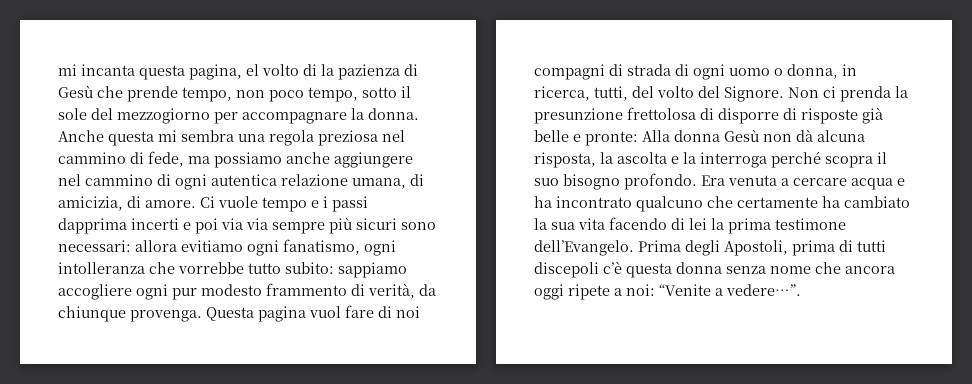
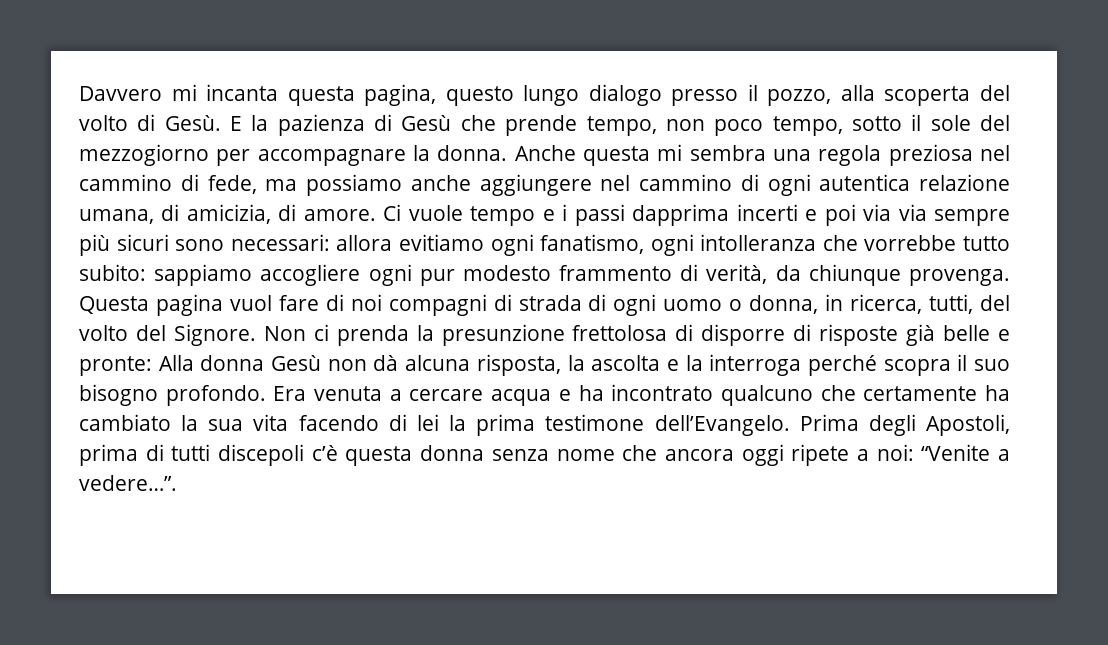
- mi incanta questa pagina, el volto di la pazienza di Gesù che prende tempo, non poco tempo, sotto il sole del mezzogiorno per accompagnare la donna.
+ Davvero mi incanta questa pagina, questo lungo dialogo presso il pozzo, alla scoperta del volto di Gesù. E la pazienza di Gesù che prende tempo, non poco tempo, sotto il sole del mezzogiorno per accompagnare la donna.

